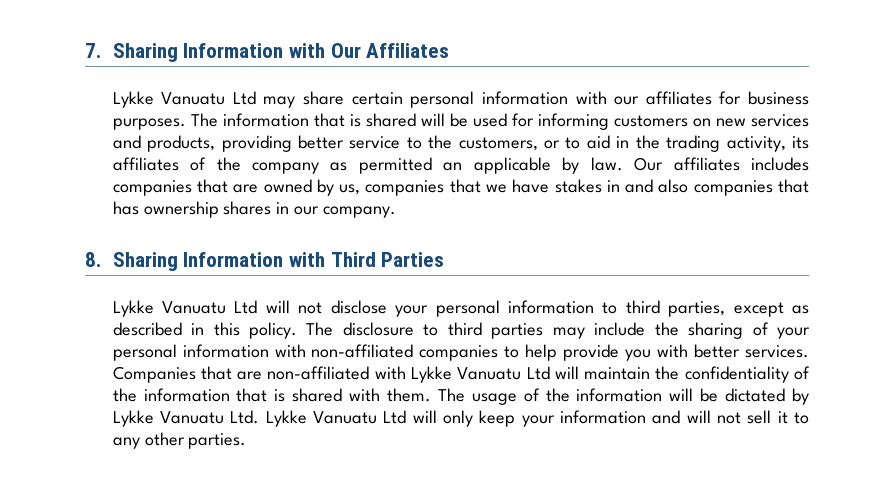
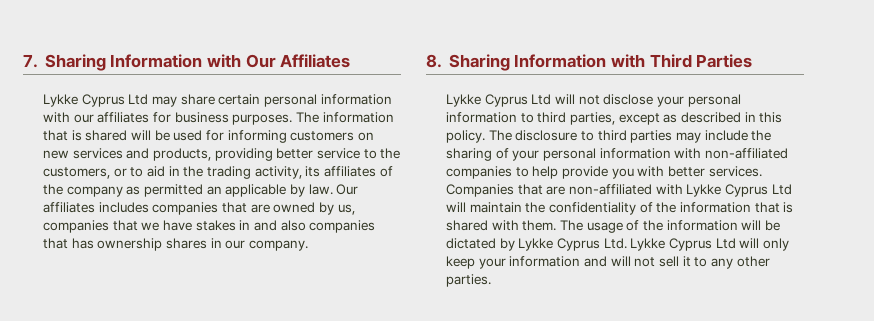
- Lykke Vanuatu Ltd may share certain personal information with our affiliates for business purposes.
+ Lykke Cyprus Ltd may share certain personal information with our affiliates for business purposes.
- Lykke Vanuatu Ltd will not disclose your personal information to third parties, except as described in this policy.
+ Lykke Cyprus Ltd will not disclose your personal information to third parties, except as described in this policy.
- Companies that are non-affiliated with Lykke Vanuatu Ltd will maintain the confidentiality of the information that is shared with them.
+ Companies that are non-affiliated with Lykke Cyprus Ltd will maintain the confidentiality of the information that is shared with them.
- The usage of the information will be dictated by Lykke Vanuatu Ltd. Lykke Vanuatu Ltd will only keep your information and will not sell it to any other parties.
+ The usage of the information will be dictated by Lykke Cyprus Ltd. Lykke Cyprus Ltd will only keep your information and will not sell it to any other parties.

